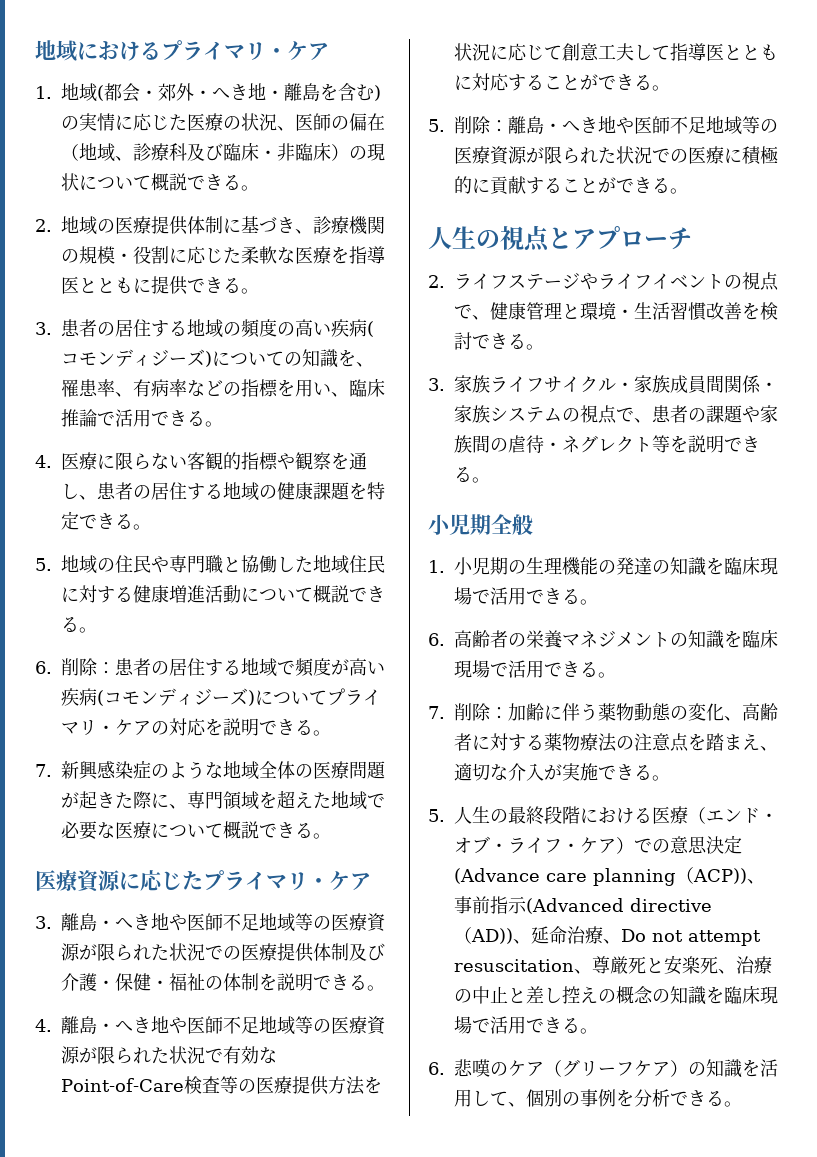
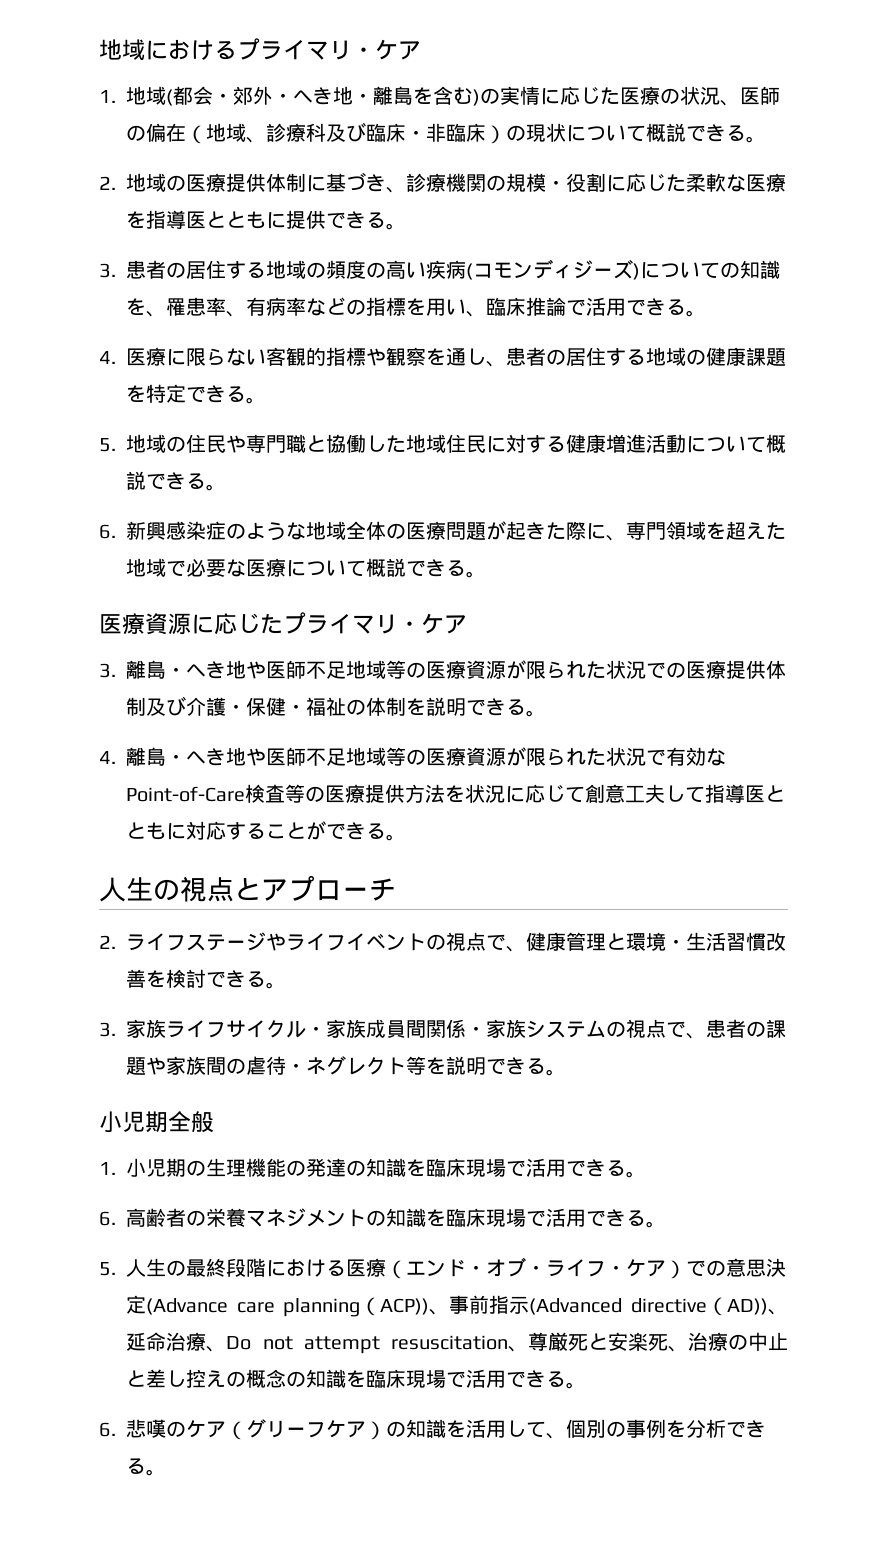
- 6.削除：患者の居住する地域で頻度が高い疾病(コモンディジーズ)についてプライマリ・ケアの対応を説明できる。
- 7.新興感染症のような地域全体の医療問題が起きた際に、専門領域を超えた地域で必要な医療について概説できる。
+ 6.新興感染症のような地域全体の医療問題が起きた際に、専門領域を超えた地域で必要な医療について概説できる。
- 5.削除：離島・へき地や医師不足地域等の医療資源が限られた状況での医療に積極的に貢献することができる。
- 7.削除：加齢に伴う薬物動態の変化、高齢者に対する薬物療法の注意点を踏まえ、適切な介入が実施できる。

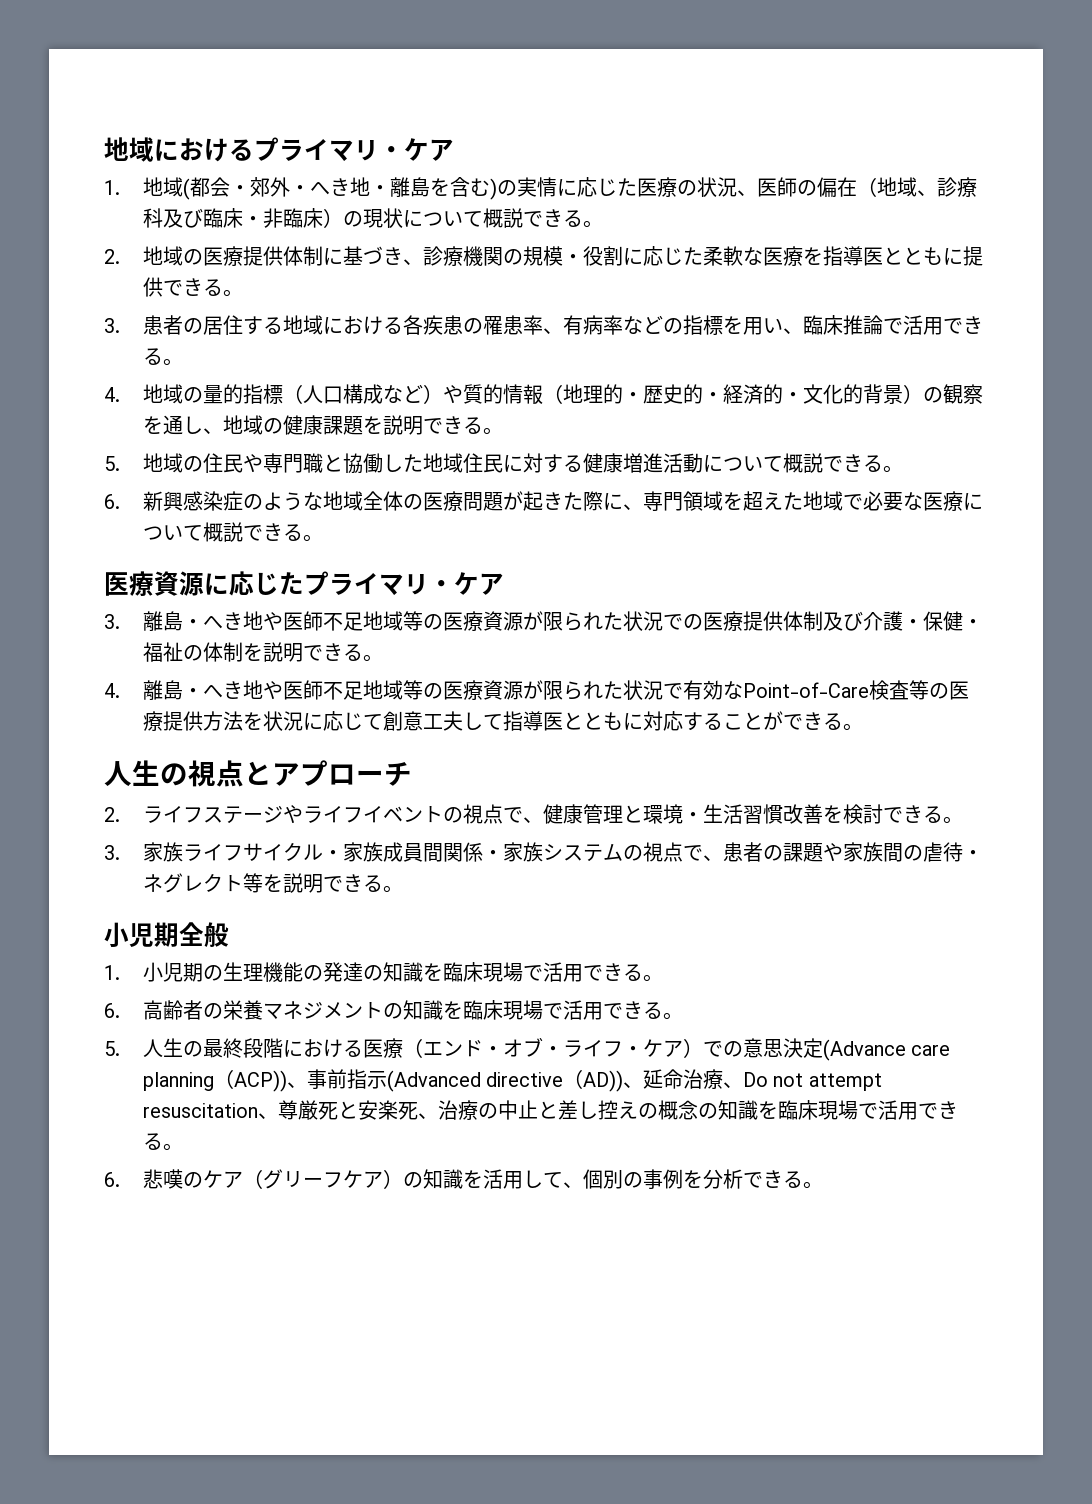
- 3.患者の居住する地域の頻度の高い疾病(コモンディジーズ)についての知識を、罹患率、有病率などの指標を用い、臨床推論で活用できる。
+ 3.患者の居住する地域における各疾患の罹患率、有病率などの指標を用い、臨床推論で活用できる。
- 4.医療に限らない客観的指標や観察を通し、患者の居住する地域の健康課題を特定できる。
+ 4.地域の量的指標（人口構成など）や質的情報（地理的・歴史的・経済的・文化的背景）の観察を通し、地域の健康課題を説明できる。

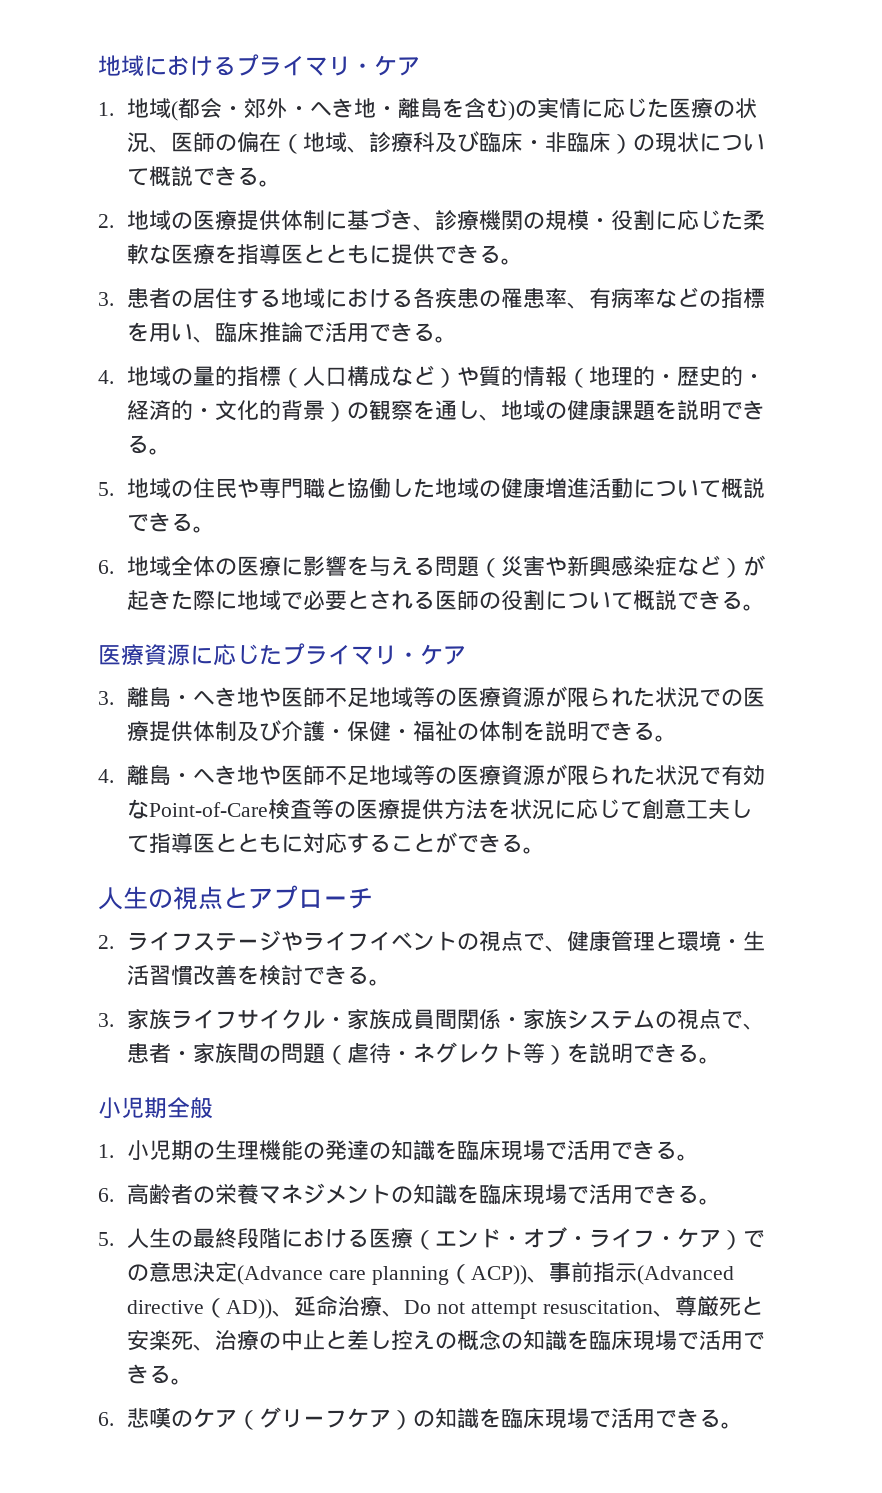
- 5.地域の住民や専門職と協働した地域住民に対する健康増進活動について概説できる。
+ 5.地域の住民や専門職と協働した地域の健康増進活動について概説できる。
- 6.新興感染症のような地域全体の医療問題が起きた際に、専門領域を超えた地域で必要な医療について概説できる。
+ 6.地域全体の医療に影響を与える問題（災害や新興感染症など）が起きた際に地域で必要とされる医師の役割について概説できる。
- 3.家族ライフサイクル・家族成員間関係・家族システムの視点で、患者の課題や家族間の虐待・ネグレクト等を説明できる。
+ 3.家族ライフサイクル・家族成員間関係・家族システムの視点で、患者・家族間の問題（虐待・ネグレクト等）を説明できる。
- 6.悲嘆のケア（グリーフケア）の知識を活用して、個別の事例を分析できる。
+ 6.悲嘆のケア（グリーフケア）の知識を臨床現場で活用できる。

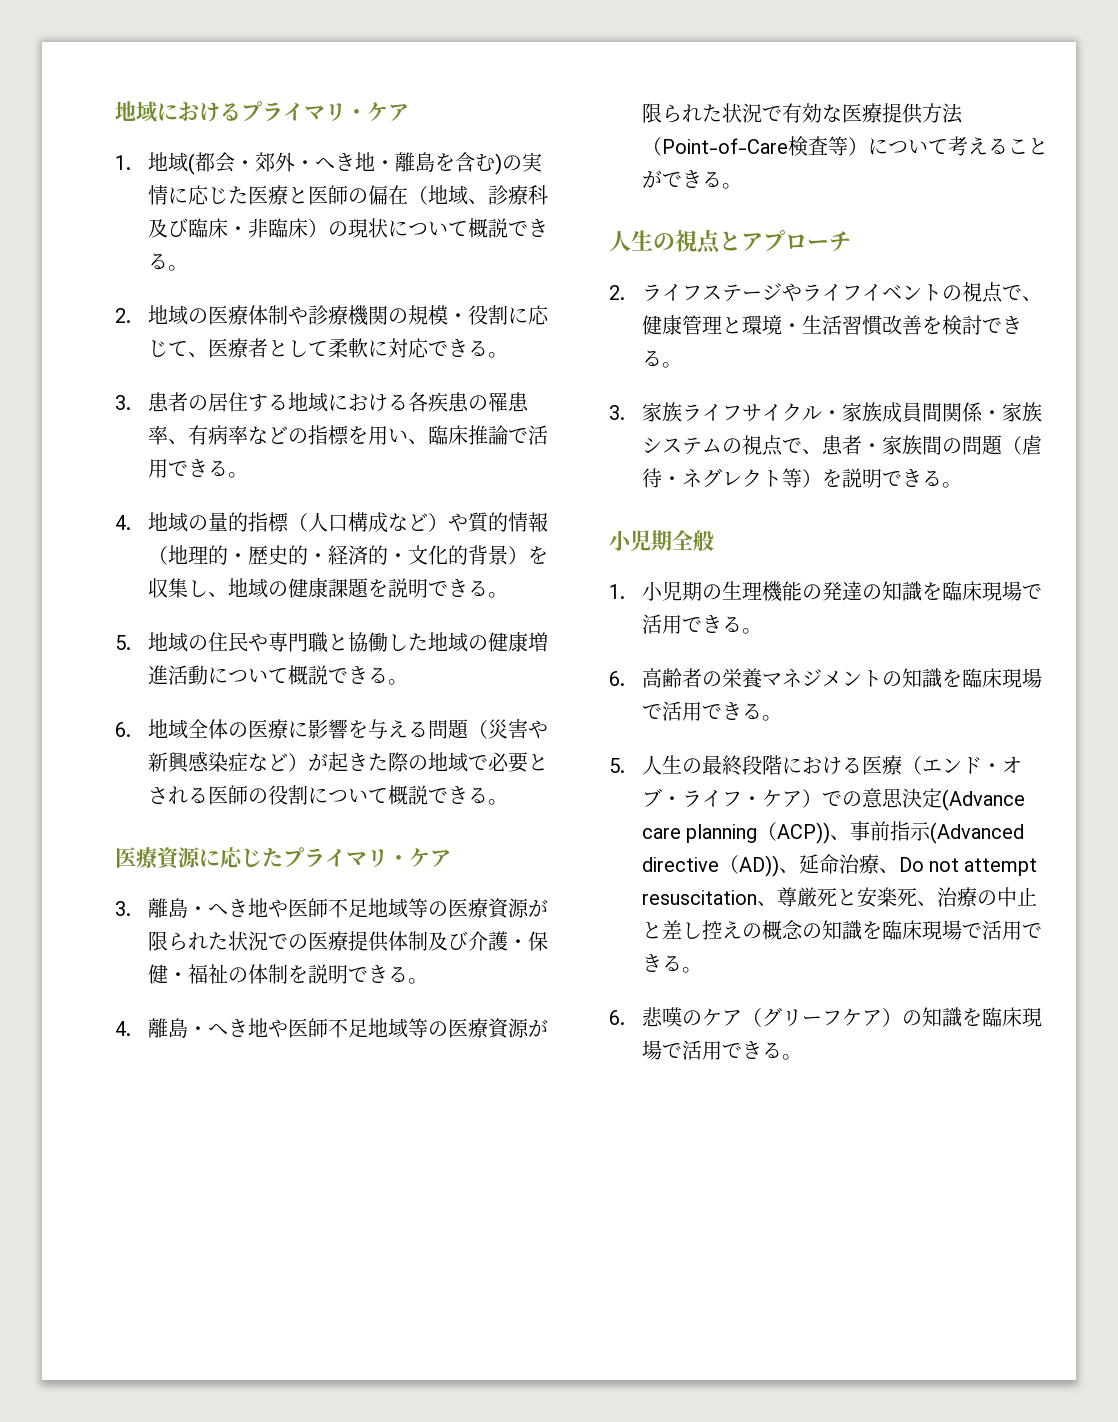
- 1.地域(都会・郊外・へき地・離島を含む)の実情に応じた医療の状況、医師の偏在（地域、診療科及び臨床・非臨床）の現状について概説できる。
+ 1.地域(都会・郊外・へき地・離島を含む)の実情に応じた医療と医師の偏在（地域、診療科及び臨床・非臨床）の現状について概説できる。
- 2.地域の医療提供体制に基づき、診療機関の規模・役割に応じた柔軟な医療を指導医とともに提供できる。
+ 2.地域の医療体制や診療機関の規模・役割に応じて、医療者として柔軟に対応できる。
- 4.地域の量的指標（人口構成など）や質的情報（地理的・歴史的・経済的・文化的背景）の観察を通し、地域の健康課題を説明できる。
+ 4.地域の量的指標（人口構成など）や質的情報（地理的・歴史的・経済的・文化的背景）を収集し、地域の健康課題を説明できる。
- 6.地域全体の医療に影響を与える問題（災害や新興感染症など）が起きた際に地域で必要とされる医師の役割について概説できる。
+ 6.地域全体の医療に影響を与える問題（災害や新興感染症など）が起きた際の地域で必要とされる医師の役割について概説できる。
- 4.離島・へき地や医師不足地域等の医療資源が限られた状況で有効なPoint-of-Care検査等の医療提供方法を状況に応じて創意工夫して指導医とともに対応することができる。
+ 4.離島・へき地や医師不足地域等の医療資源が限られた状況で有効な医療提供方法（Point-of-Care検査等）について考えることができる。

